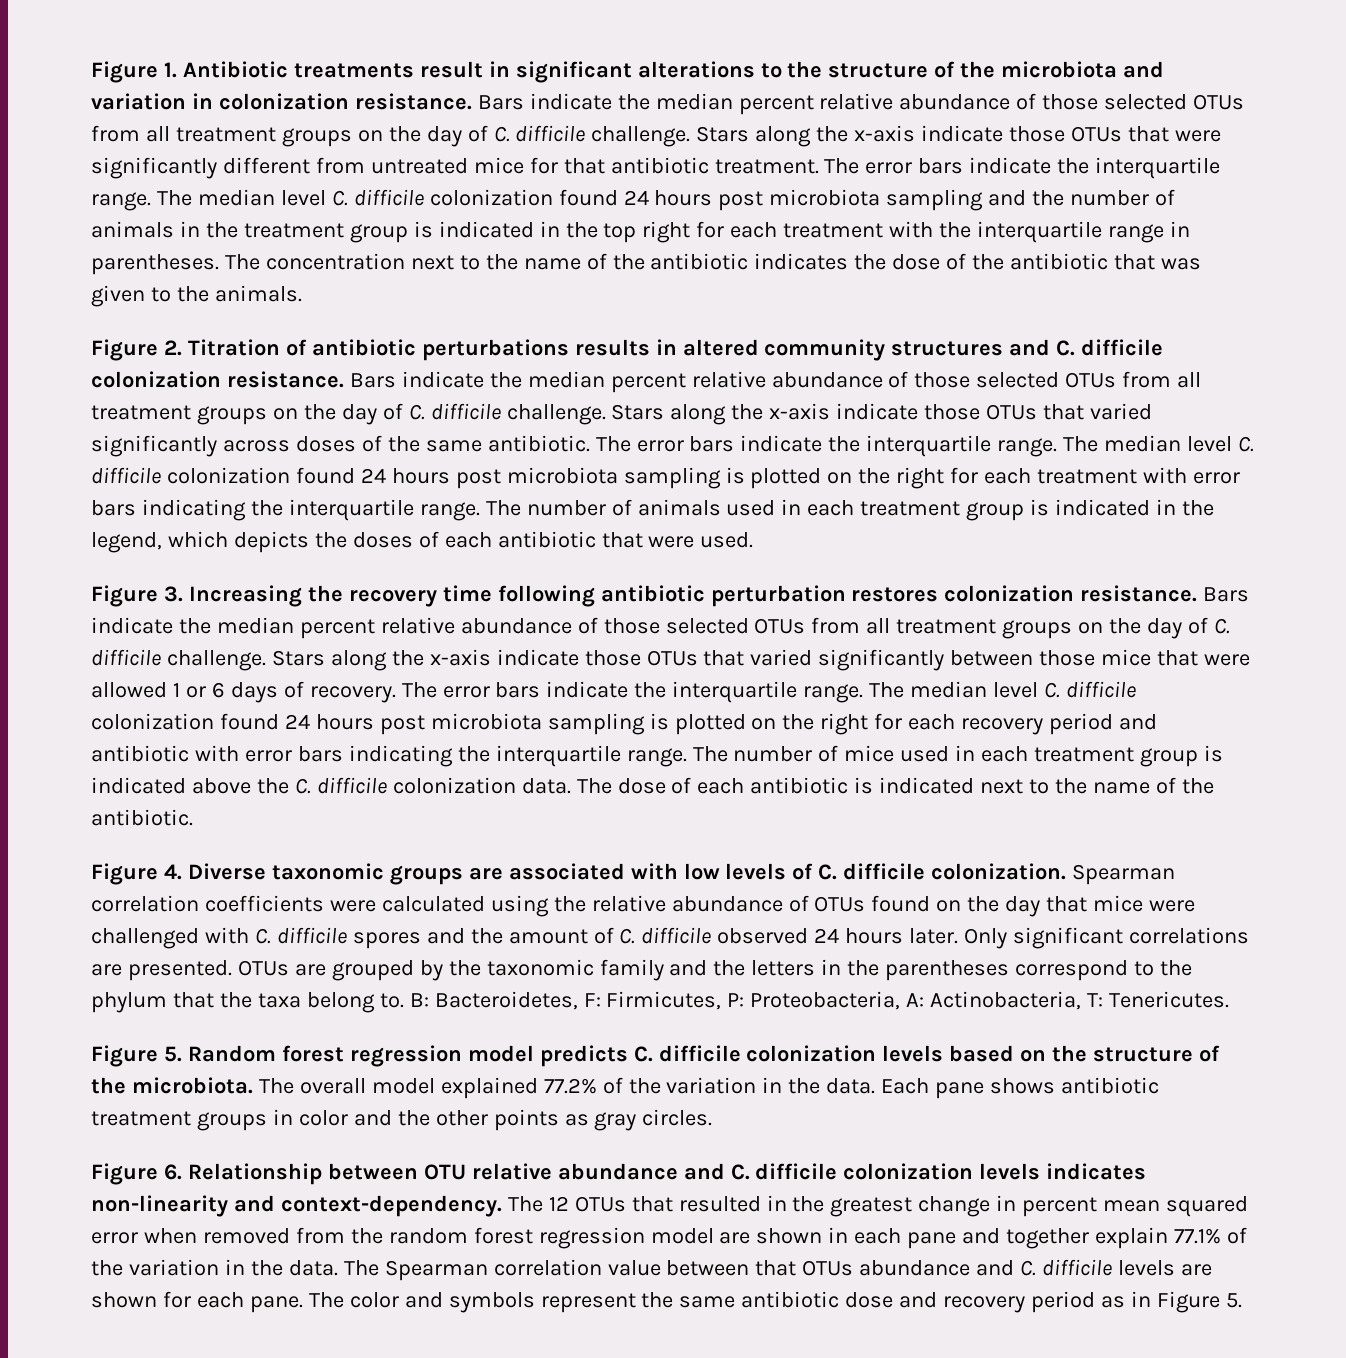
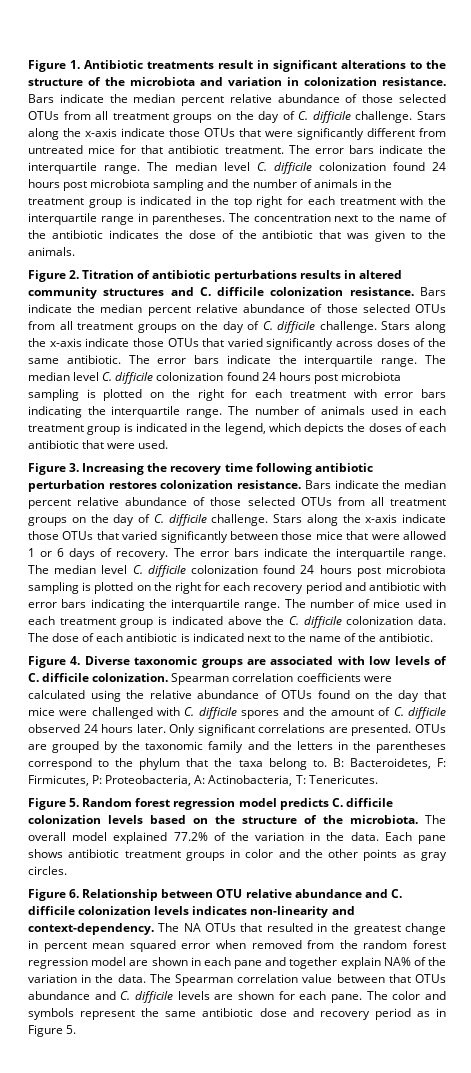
- The 12 OTUs that resulted in the greatest change in percent mean squared error when removed from the random forest regression model are shown in each pane and together explain 77.1% of the variation in the data.
+ The NA OTUs that resulted in the greatest change in percent mean squared error when removed from the random forest regression model are shown in each pane and together explain NA% of the variation in the data.

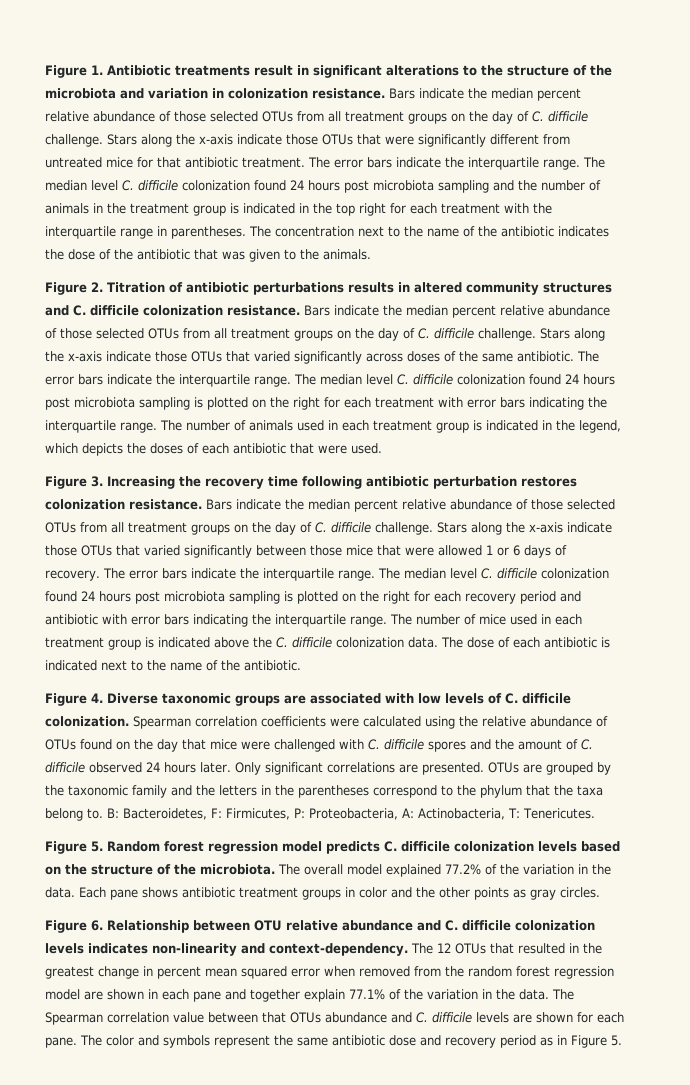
- The NA OTUs that resulted in the greatest change in percent mean squared error when removed from the random forest regression model are shown in each pane and together explain NA% of the variation in the data.
+ The 12 OTUs that resulted in the greatest change in percent mean squared error when removed from the random forest regression model are shown in each pane and together explain 77.1% of the variation in the data.

